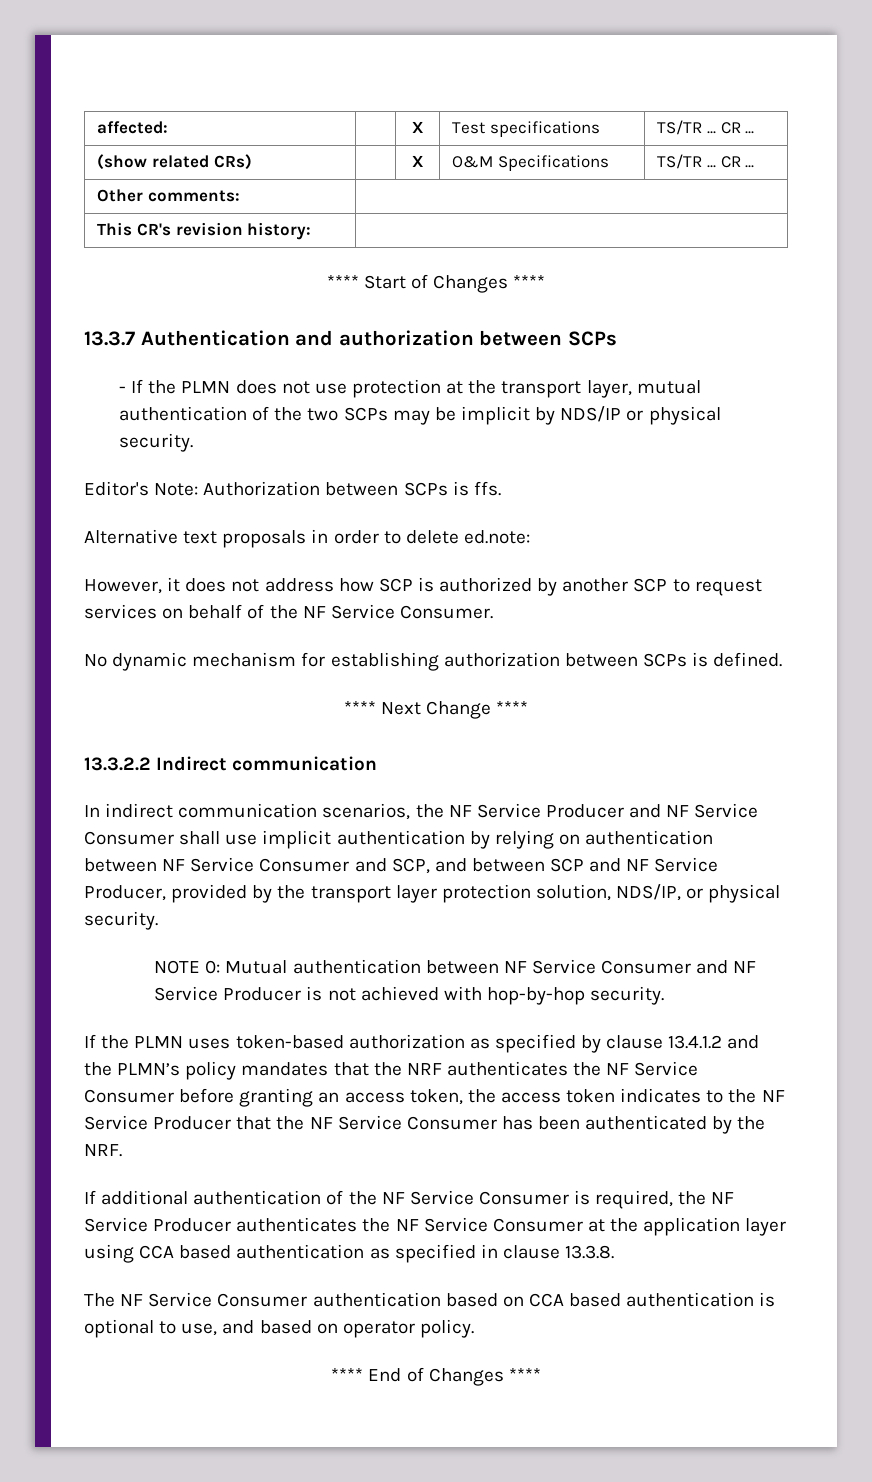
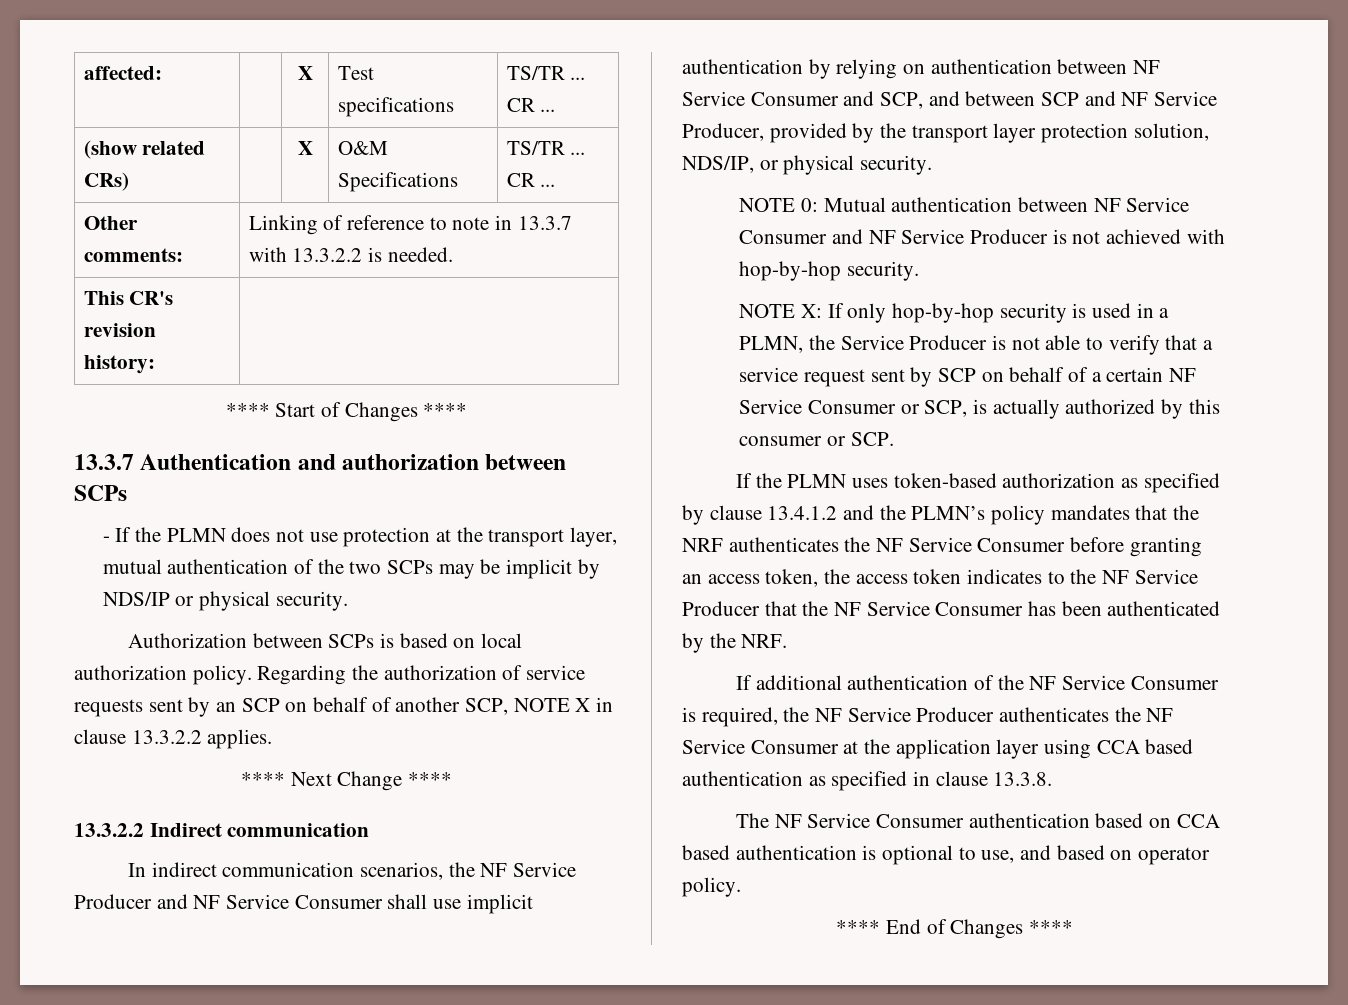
- Other comments: |
+ Other comments: | Linking of reference to note in 13.3.7 with 13.3.2.2 is needed.
- Editor's Note: Authorization between SCPs is ffs.
- Alternative text proposals in order to delete ed.note:
- However, it does not address how SCP is authorized by another SCP to request services on behalf of the NF Service Consumer.
- No dynamic mechanism for establishing authorization between SCPs is defined.
+ Authorization between SCPs is based on local authorization policy. Regarding the authorization of service requests sent by an SCP on behalf of another SCP, NOTE X in clause 13.3.2.2 applies.
+ NOTE X: If only hop-by-hop security is used in a PLMN, the Service Producer is not able to verify that a service request sent by SCP on behalf of a certain NF Service Consumer or SCP, is actually authorized by this consumer or SCP.

